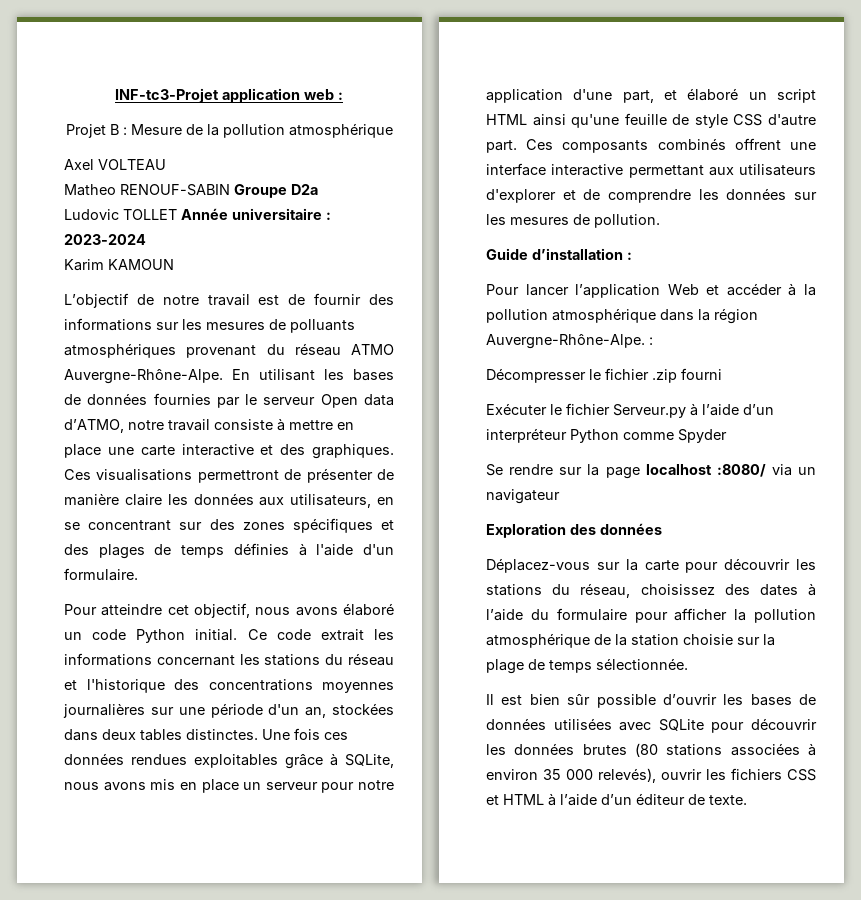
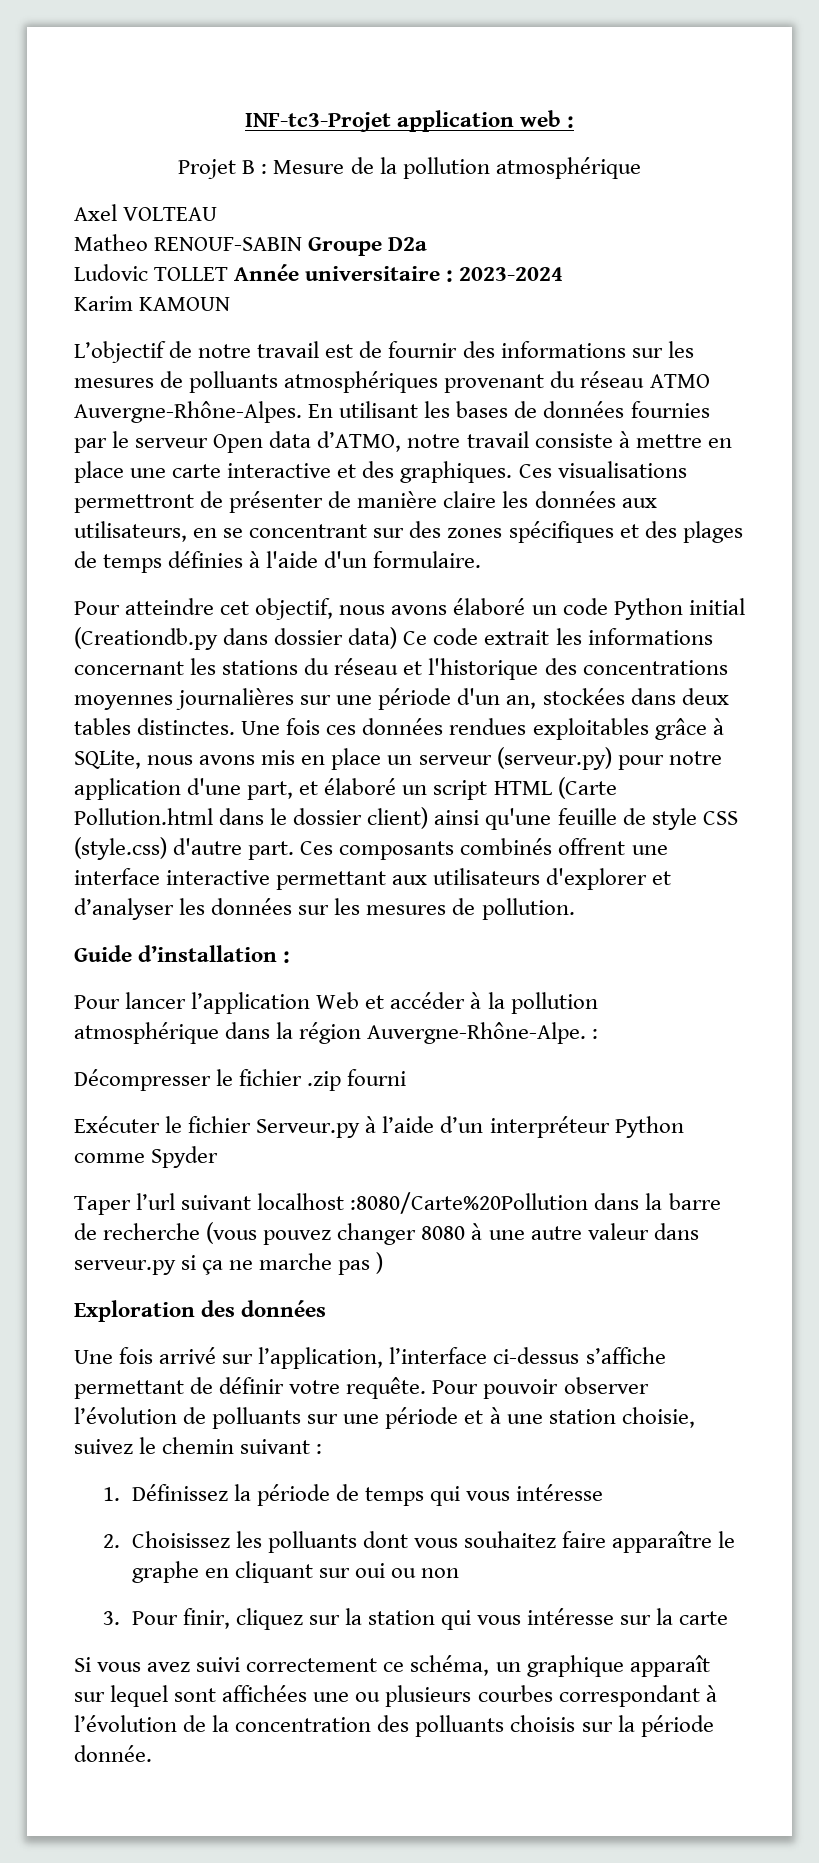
- L’objectif de notre travail est de fournir des informations sur les mesures de polluants atmosphériques provenant du réseau ATMO Auvergne-Rhône-Alpe.
+ L’objectif de notre travail est de fournir des informations sur les mesures de polluants atmosphériques provenant du réseau ATMO Auvergne-Rhône-Alpes.
- Pour atteindre cet objectif, nous avons élaboré un code Python initial. Ce code extrait les informations concernant les stations du réseau et l'historique des concentrations moyennes journalières sur une période d'un an, stockées dans deux tables distinctes.
+ Pour atteindre cet objectif, nous avons élaboré un code Python initial (Creationdb.py dans dossier data) Ce code extrait les informations concernant les stations du réseau et l'historique des concentrations moyennes journalières sur une période d'un an, stockées dans deux tables distinctes.
- Une fois ces données rendues exploitables grâce à SQLite, nous avons mis en place un serveur pour notre application d'une part, et élaboré un script HTML ainsi qu'une feuille de style CSS d'autre part.
+ Une fois ces données rendues exploitables grâce à SQLite, nous avons mis en place un serveur (serveur.py) pour notre application d'une part, et élaboré un script HTML (Carte Pollution.html dans le dossier client) ainsi qu'une feuille de style CSS (style.css) d'autre part.
- Ces composants combinés offrent une interface interactive permettant aux utilisateurs d'explorer et de comprendre les données sur les mesures de pollution.
+ Ces composants combinés offrent une interface interactive permettant aux utilisateurs d'explorer et d’analyser les données sur les mesures de pollution.
- Se rendre sur la page localhost :8080/ via un navigateur
+ Taper l’url suivant localhost :8080/Carte%20Pollution dans la barre de recherche (vous pouvez changer 8080 à une autre valeur dans serveur.py si ça ne marche pas )
  Exploration des données
- Déplacez-vous sur la carte pour découvrir les stations du réseau, choisissez des dates à l’aide du formulaire pour afficher la pollution atmosphérique de la station choisie sur la plage de temps sélectionnée.
- Il est bien sûr possible d’ouvrir les bases de données utilisées avec SQLite pour découvrir les données brutes (80 stations associées à environ 35 000 relevés), ouvrir les fichiers CSS et HTML à l’aide d’un éditeur de texte.
+ Une fois arrivé sur l’application, l’interface ci-dessus s’affiche permettant de définir votre requête. Pour pouvoir observer l’évolution de polluants sur une période et à une station choisie, suivez le chemin suivant :
+ 1. Définissez la période de temps qui vous intéresse
+ 2. Choisissez les polluants dont vous souhaitez faire apparaître le graphe en cliquant sur oui ou non
+ 3. Pour finir, cliquez sur la station qui vous intéresse sur la carte
+ Si vous avez suivi correctement ce schéma, un graphique apparaît sur lequel sont affichées une ou plusieurs courbes correspondant à l’évolution de la concentration des polluants choisis sur la période donnée.

